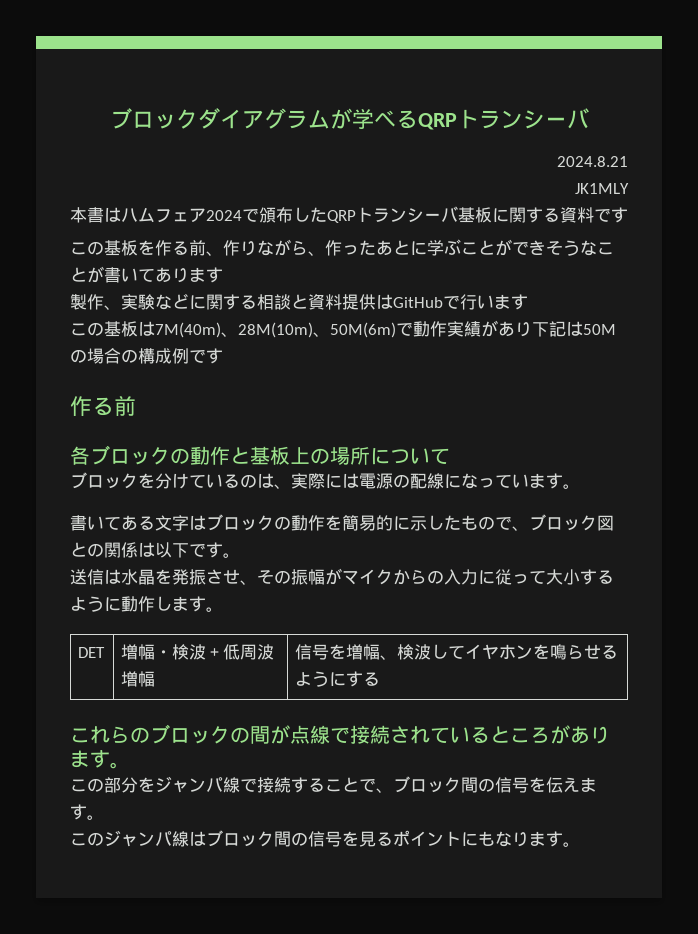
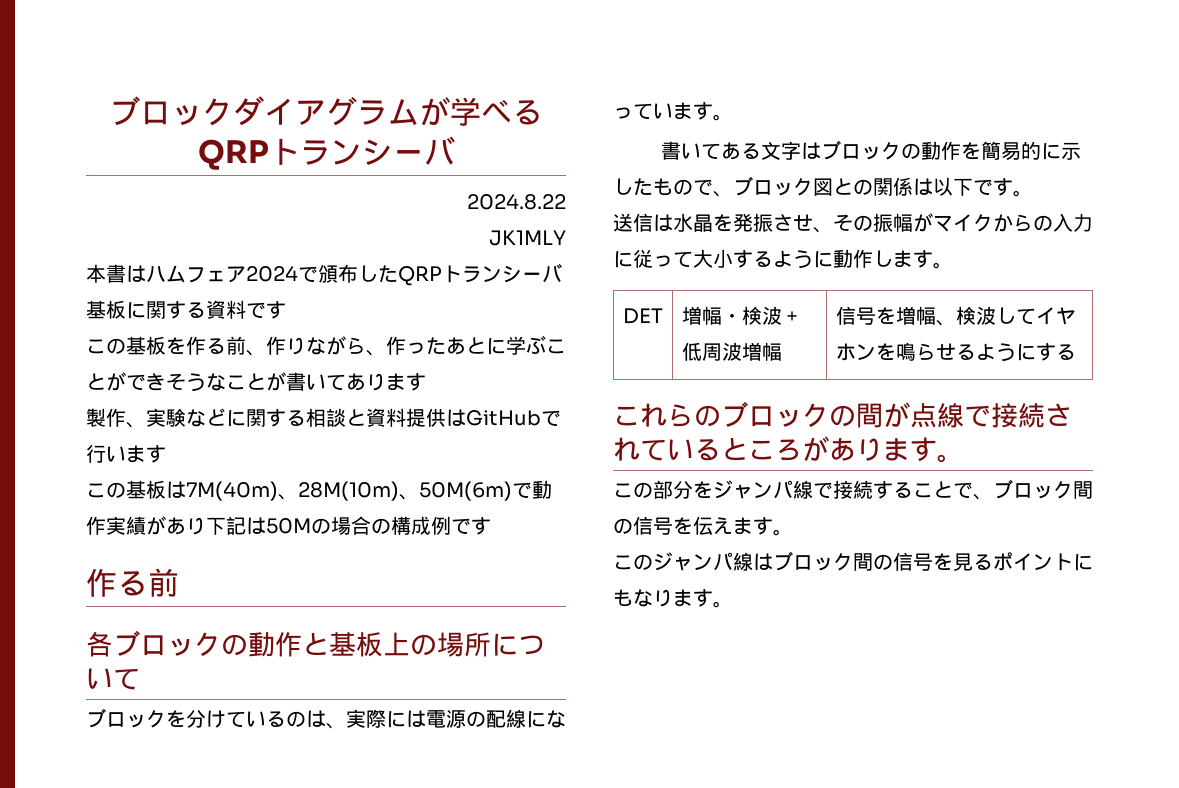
- 2024.8.21
+ 2024.8.22

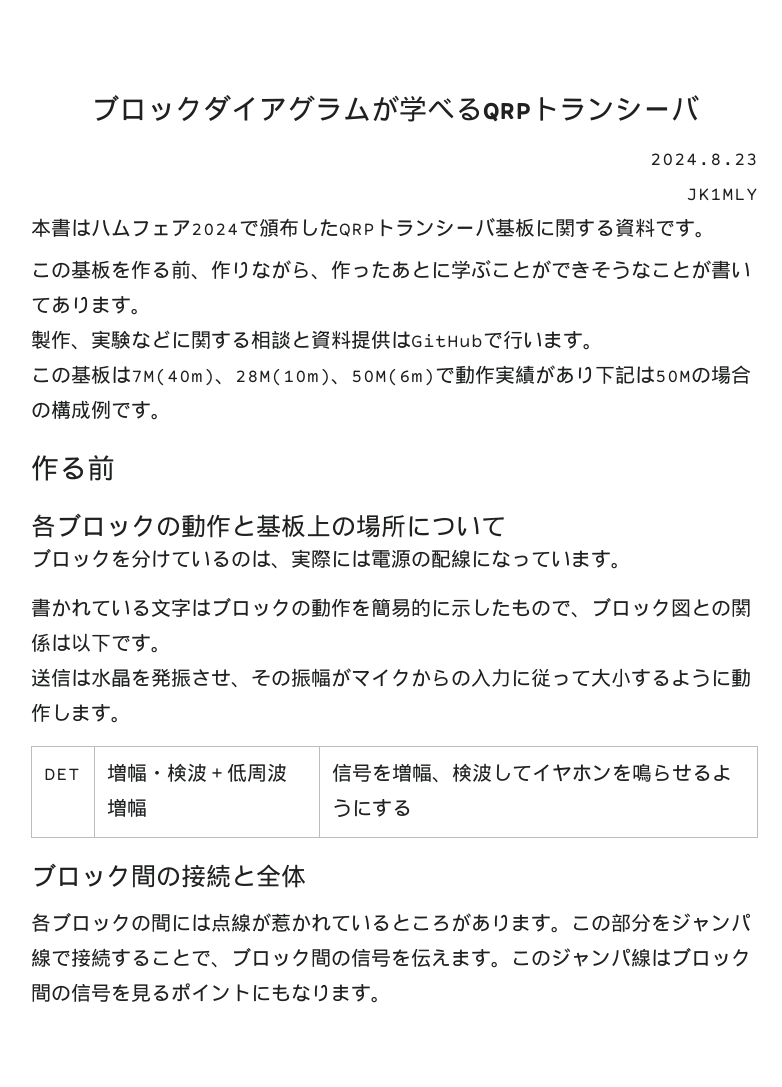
- 2024.8.22
+ 2024.8.23
- 本書はハムフェア2024で頒布したQRPトランシーバ基板に関する資料です
+ 本書はハムフェア2024で頒布したQRPトランシーバ基板に関する資料です。
- この基板を作る前、作りながら、作ったあとに学ぶことができそうなことが書いてあります
+ この基板を作る前、作りながら、作ったあとに学ぶことができそうなことが書いてあります。
- 製作、実験などに関する相談と資料提供はGitHubで行います
+ 製作、実験などに関する相談と資料提供はGitHubで行います。
- この基板は7M(40m)、28M(10m)、50M(6m)で動作実績があり下記は50Mの場合の構成例です
+ この基板は7M(40m)、28M(10m)、50M(6m)で動作実績があり下記は50Mの場合の構成例です。
- 書いてある文字はブロックの動作を簡易的に示したもので、ブロック図との関係は以下です。
+ 書かれている文字はブロックの動作を簡易的に示したもので、ブロック図との関係は以下です。
- これらのブロックの間が点線で接続されているところがあります。
- この部分をジャンパ線で接続することで、ブロック間の信号を伝えます。
- このジャンパ線はブロック間の信号を見るポイントにもなります。
+ ブロック間の接続と全体
+ 各ブロックの間には点線が惹かれているところがあります。この部分をジャンパ線で接続することで、ブロック間の信号を伝えます。このジャンパ線はブロック間の信号を見るポイントにもなります。

